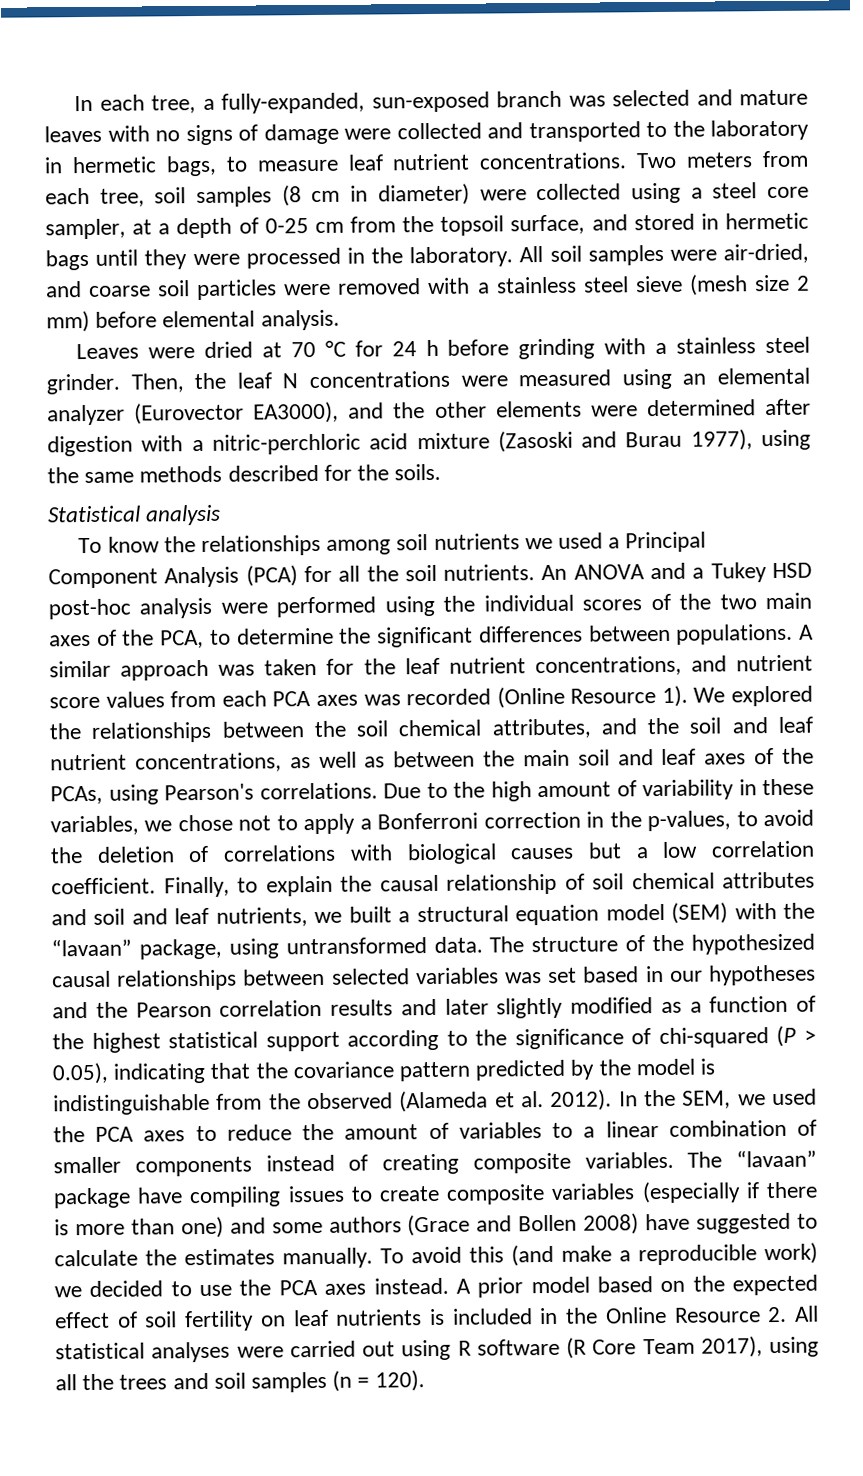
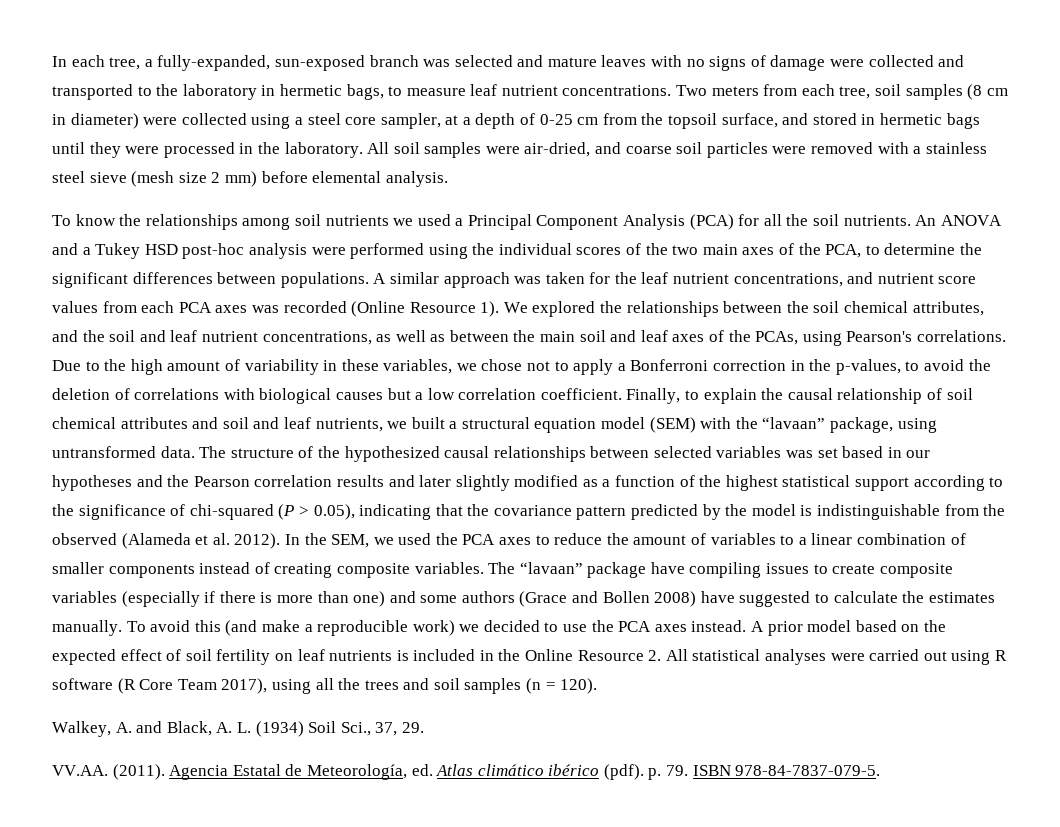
- Leaves were dried at 70 °C for 24 h before grinding with a stainless steel grinder. Then, the leaf N concentrations were measured using an elemental analyzer (Eurovector EA3000), and the other elements were determined after digestion with a nitric-perchloric acid mixture (Zasoski and Burau 1977), using the same methods described for the soils.
- Statistical analysis
+ Walkey, A. and Black, A. L. (1934) Soil Sci., 37, 29.
+ VV.AA. (2011). Agencia Estatal de Meteorología, ed. Atlas climático ibérico (pdf). p. 79. ISBN 978-84-7837-079-5.

